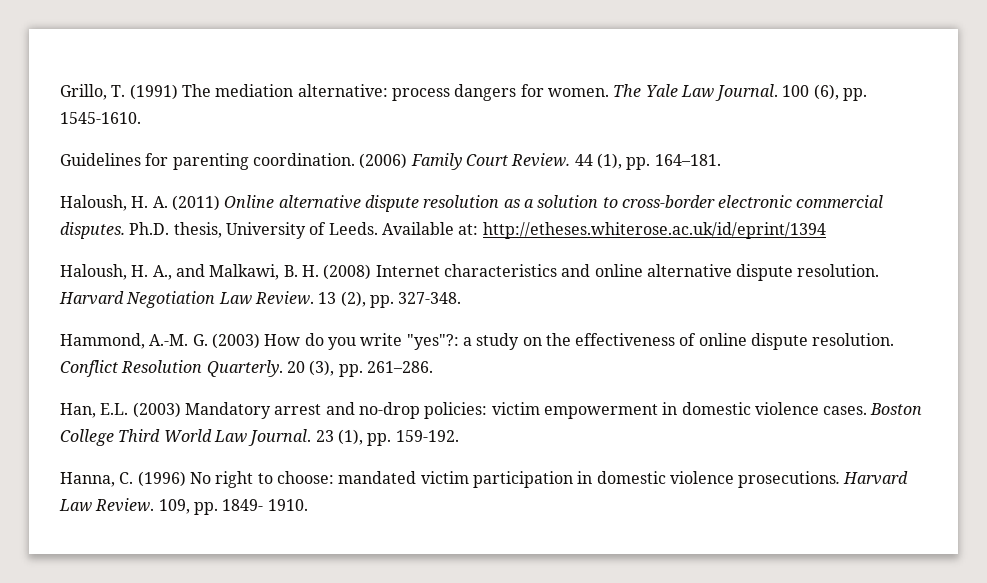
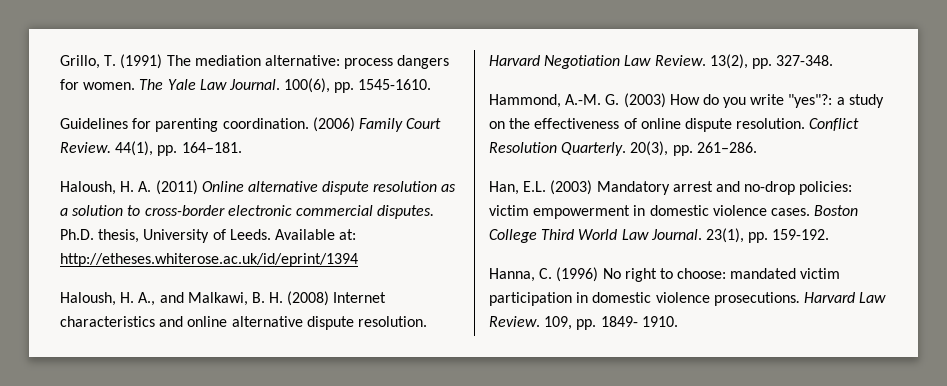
- 100 (6), pp. 1545-1610.
+ 100(6), pp. 1545-1610.
- 44 (1), pp. 164–181.
+ 44(1), pp. 164–181.
- 13 (2), pp. 327-348.
+ 13(2), pp. 327-348.
- 20 (3), pp. 261–286.
+ 20(3), pp. 261–286.
- 23 (1), pp. 159-192.
+ 23(1), pp. 159-192.

